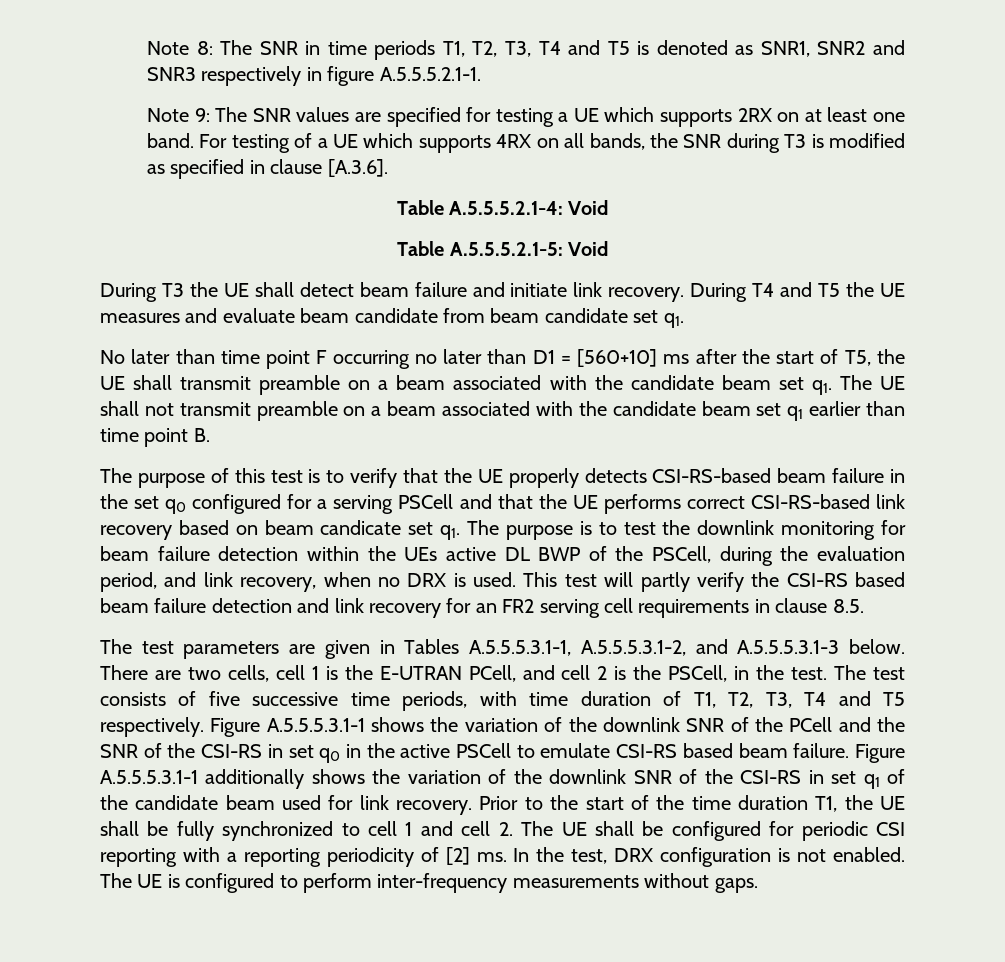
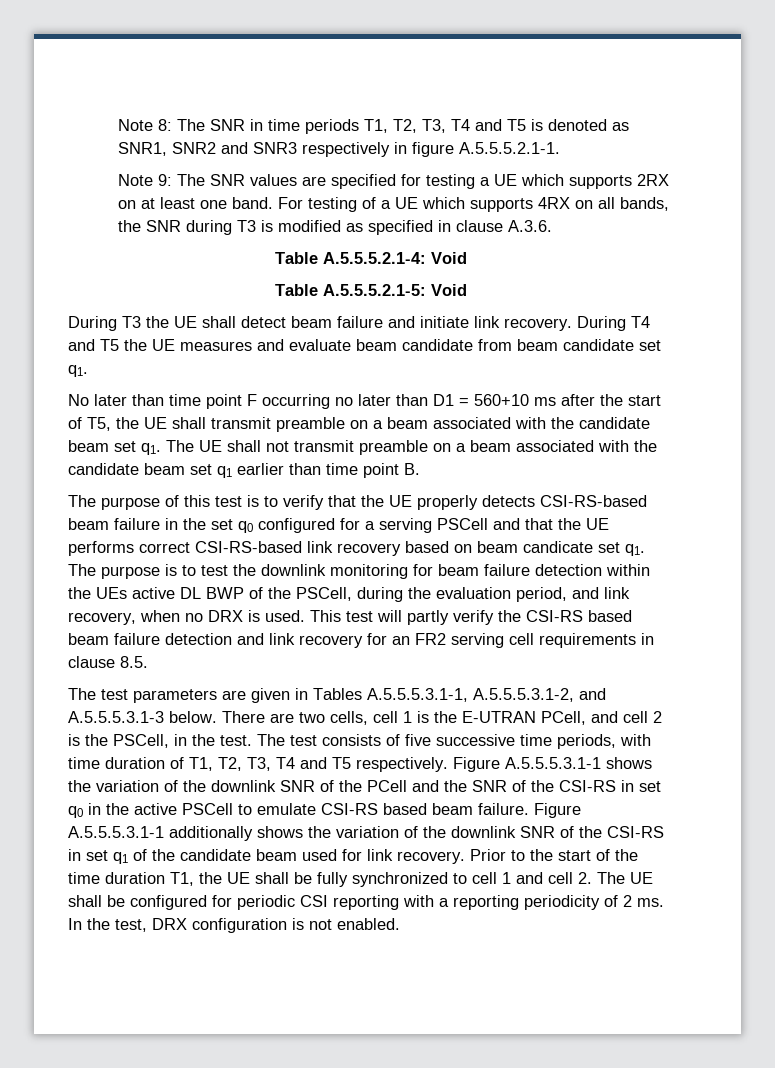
- For testing of a UE which supports 4RX on all bands, the SNR during T3 is modified as specified in clause [A.3.6].
+ For testing of a UE which supports 4RX on all bands, the SNR during T3 is modified as specified in clause A.3.6.
- No later than time point F occurring no later than D1 = [560+10] ms after the start of T5, the UE shall transmit preamble on a beam associated with the candidate beam set q1.
+ No later than time point F occurring no later than D1 = 560+10 ms after the start of T5, the UE shall transmit preamble on a beam associated with the candidate beam set q1.
- Prior to the start of the time duration T1, the UE shall be fully synchronized to cell 1 and cell 2. The UE shall be configured for periodic CSI reporting with a reporting periodicity of [2] ms.
+ Prior to the start of the time duration T1, the UE shall be fully synchronized to cell 1 and cell 2. The UE shall be configured for periodic CSI reporting with a reporting periodicity of 2 ms.
- The UE is configured to perform inter-frequency measurements without gaps.

